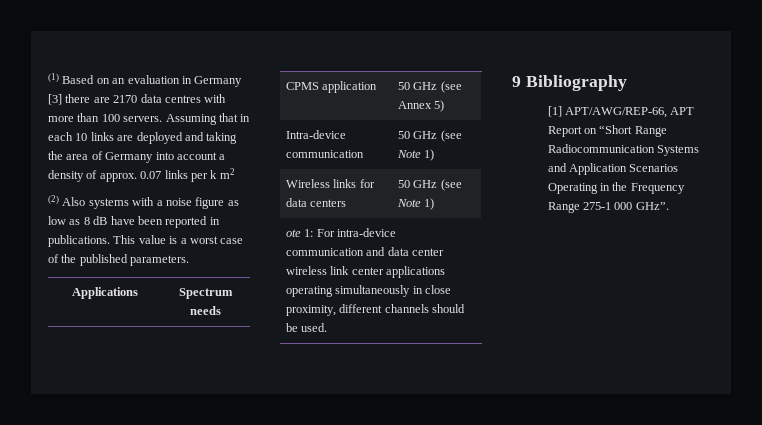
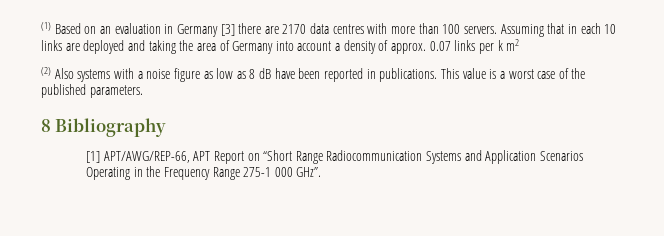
- Applications | Spectrum needs
- CPMS application | 50 GHz (see Annex 5)
- Intra-device communication | 50 GHz (see Note 1)
- Wireless links for data centers | 50 GHz (see Note 1)
- ote 1: For intra-device communication and data center wireless link center applications operating simultaneously in close proximity, different channels should be used.
- 9 Bibliography
+ 8 Bibliography

